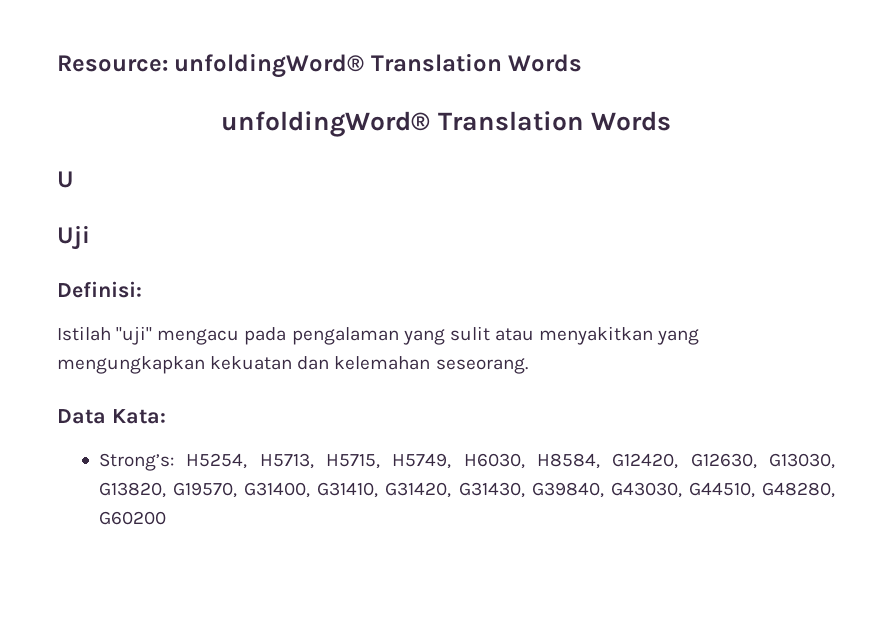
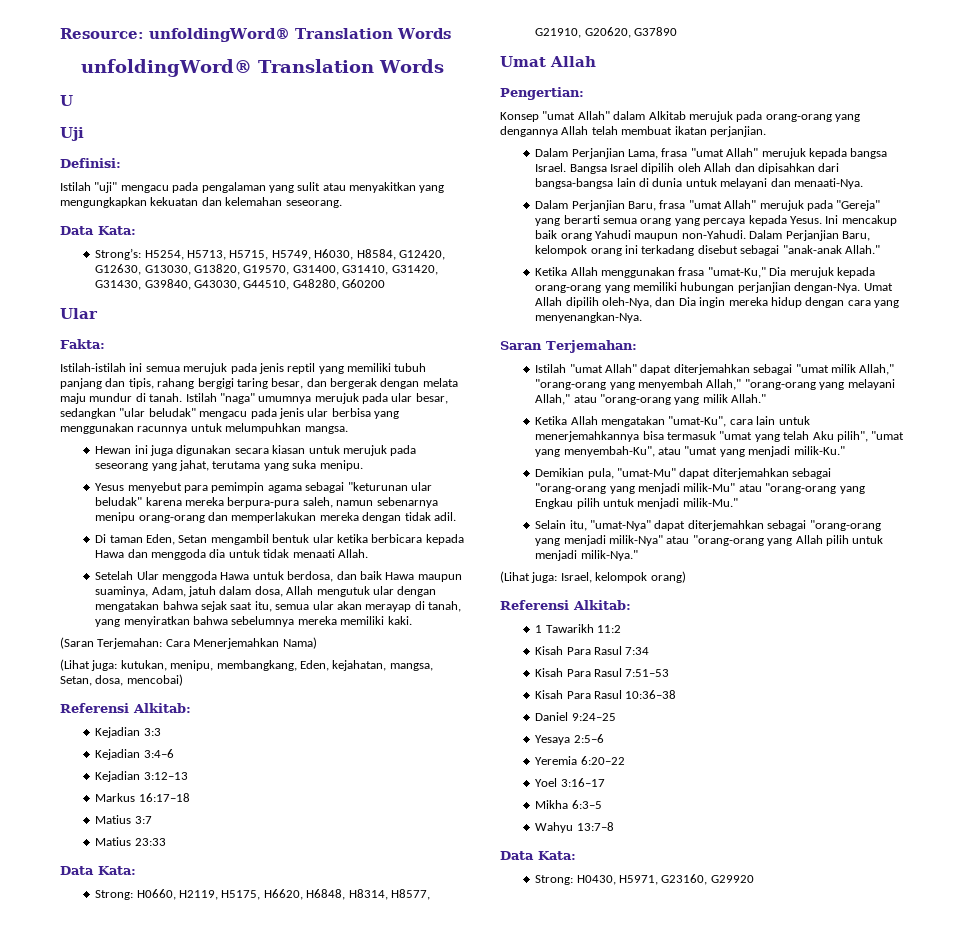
  Strong’s: H5254, H5713, H5715, H5749, H6030, H8584, G12420, G12630, G13030, G13820, G19570, G31400, G31410, G31420, G31430, G39840, G43030, G44510, G48280, G60200
+ Ular
+ Fakta:
+ Istilah-istilah ini semua merujuk pada jenis reptil yang memiliki tubuh panjang dan tipis, rahang bergigi taring besar, dan bergerak dengan melata maju mundur di tanah. Istilah "naga" umumnya merujuk pada ular besar, sedangkan "ular beludak" mengacu pada jenis ular berbisa yang menggunakan racunnya untuk melumpuhkan mangsa.
+ Hewan ini juga digunakan secara kiasan untuk merujuk pada seseorang yang jahat, terutama yang suka menipu.
+ Yesus menyebut para pemimpin agama sebagai "keturunan ular beludak" karena mereka berpura-pura saleh, namun sebenarnya menipu orang-orang dan memperlakukan mereka dengan tidak adil.
+ Di taman Eden, Setan mengambil bentuk ular ketika berbicara kepada Hawa dan menggoda dia untuk tidak menaati Allah.
+ Setelah Ular menggoda Hawa untuk berdosa, dan baik Hawa maupun suaminya, Adam, jatuh dalam dosa, Allah mengutuk ular dengan mengatakan bahwa sejak saat itu, semua ular akan merayap di tanah, yang menyiratkan bahwa sebelumnya mereka memiliki kaki.
+ (Saran Terjemahan: Cara Menerjemahkan Nama)
+ (Lihat juga: kutukan, menipu, membangkang, Eden, kejahatan, mangsa, Setan, dosa, mencobai)
+ Referensi Alkitab:
+ Kejadian 3:3
+ Kejadian 3:4–6
+ Kejadian 3:12–13
+ Markus 16:17–18
+ Matius 3:7
+ Matius 23:33
+ Data Kata:
+ Strong: H0660, H2119, H5175, H6620, H6848, H8314, H8577, G21910, G20620, G37890
+ Umat Allah
+ Pengertian:
+ Konsep "umat Allah" dalam Alkitab merujuk pada orang-orang yang dengannya Allah telah membuat ikatan perjanjian.
+ Dalam Perjanjian Lama, frasa "umat Allah" merujuk kepada bangsa Israel. Bangsa Israel dipilih oleh Allah dan dipisahkan dari bangsa-bangsa lain di dunia untuk melayani dan menaati-Nya.
+ Dalam Perjanjian Baru, frasa "umat Allah" merujuk pada "Gereja" yang berarti semua orang yang percaya kepada Yesus. Ini mencakup baik orang Yahudi maupun non-Yahudi. Dalam Perjanjian Baru, kelompok orang ini terkadang disebut sebagai "anak-anak Allah."
+ Ketika Allah menggunakan frasa "umat-Ku," Dia merujuk kepada orang-orang yang memiliki hubungan perjanjian dengan-Nya. Umat Allah dipilih oleh-Nya, dan Dia ingin mereka hidup dengan cara yang menyenangkan-Nya.
+ Saran Terjemahan:
+ Istilah "umat Allah" dapat diterjemahkan sebagai "umat milik Allah," "orang-orang yang menyembah Allah," "orang-orang yang melayani Allah," atau "orang-orang yang milik Allah."
+ Ketika Allah mengatakan "umat-Ku", cara lain untuk menerjemahkannya bisa termasuk "umat yang telah Aku pilih", "umat yang menyembah-Ku", atau "umat yang menjadi milik-Ku."
+ Demikian pula, "umat-Mu" dapat diterjemahkan sebagai "orang-orang yang menjadi milik-Mu" atau "orang-orang yang Engkau pilih untuk menjadi milik-Mu."
+ Selain itu, "umat-Nya" dapat diterjemahkan sebagai "orang-orang yang menjadi milik-Nya" atau "orang-orang yang Allah pilih untuk menjadi milik-Nya."
+ (Lihat juga: Israel, kelompok orang)
+ Referensi Alkitab:
+ 1 Tawarikh 11:2
+ Kisah Para Rasul 7:34
+ Kisah Para Rasul 7:51–53
+ Kisah Para Rasul 10:36–38
+ Daniel 9:24–25
+ Yesaya 2:5–6
+ Yeremia 6:20–22
+ Yoel 3:16–17
+ Mikha 6:3–5
+ Wahyu 13:7–8
+ Data Kata:
+ Strong: H0430, H5971, G23160, G29920

